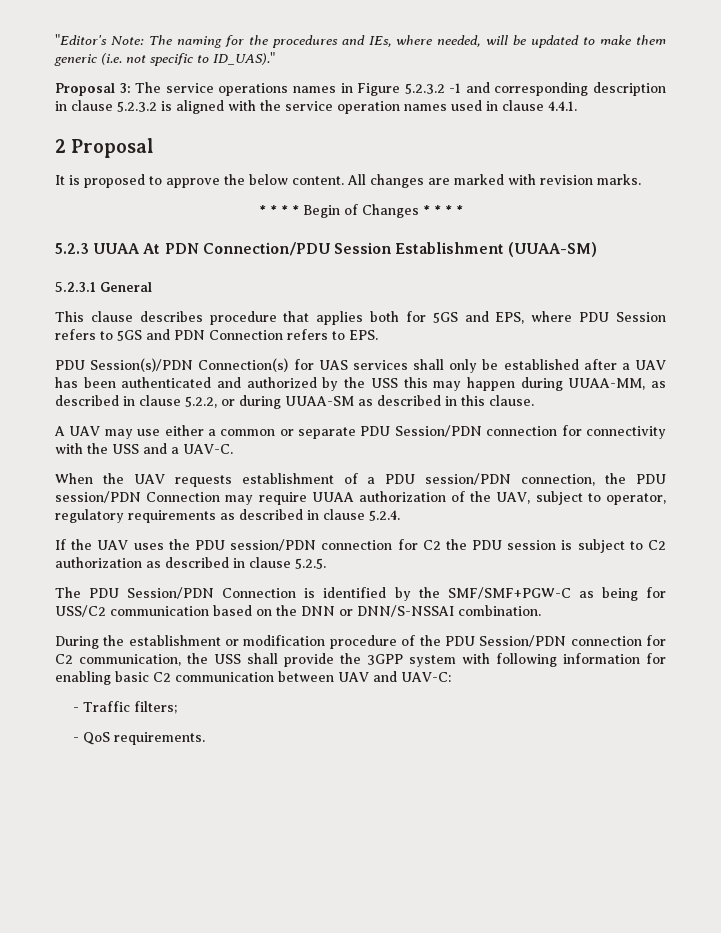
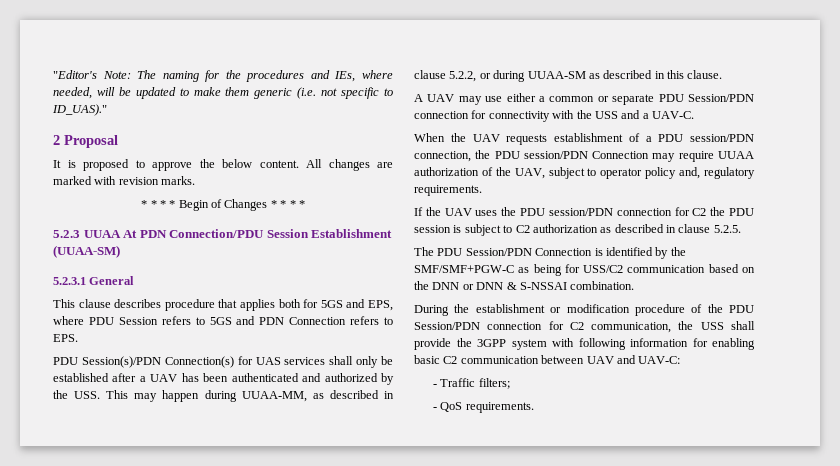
- Proposal 3: The service operations names in Figure 5.2.3.2 -1 and corresponding description in clause 5.2.3.2 is aligned with the service operation names used in clause 4.4.1.
- PDU Session(s)/PDN Connection(s) for UAS services shall only be established after a UAV has been authenticated and authorized by the USS this may happen during UUAA-MM, as described in clause 5.2.2, or during UUAA-SM as described in this clause.
+ PDU Session(s)/PDN Connection(s) for UAS services shall only be established after a UAV has been authenticated and authorized by the USS. This may happen during UUAA-MM, as described in clause 5.2.2, or during UUAA-SM as described in this clause.
- When the UAV requests establishment of a PDU session/PDN connection, the PDU session/PDN Connection may require UUAA authorization of the UAV, subject to operator, regulatory requirements as described in clause 5.2.4.
+ When the UAV requests establishment of a PDU session/PDN connection, the PDU session/PDN Connection may require UUAA authorization of the UAV, subject to operator policy and, regulatory requirements.
- The PDU Session/PDN Connection is identified by the SMF/SMF+PGW-C as being for USS/C2 communication based on the DNN or DNN/S-NSSAI combination.
+ The PDU Session/PDN Connection is identified by the SMF/SMF+PGW-C as being for USS/C2 communication based on the DNN or DNN & S-NSSAI combination.

